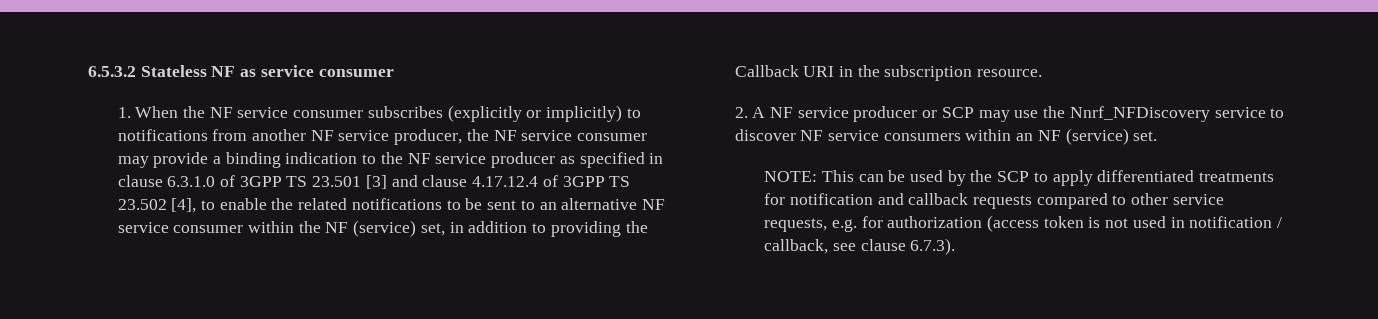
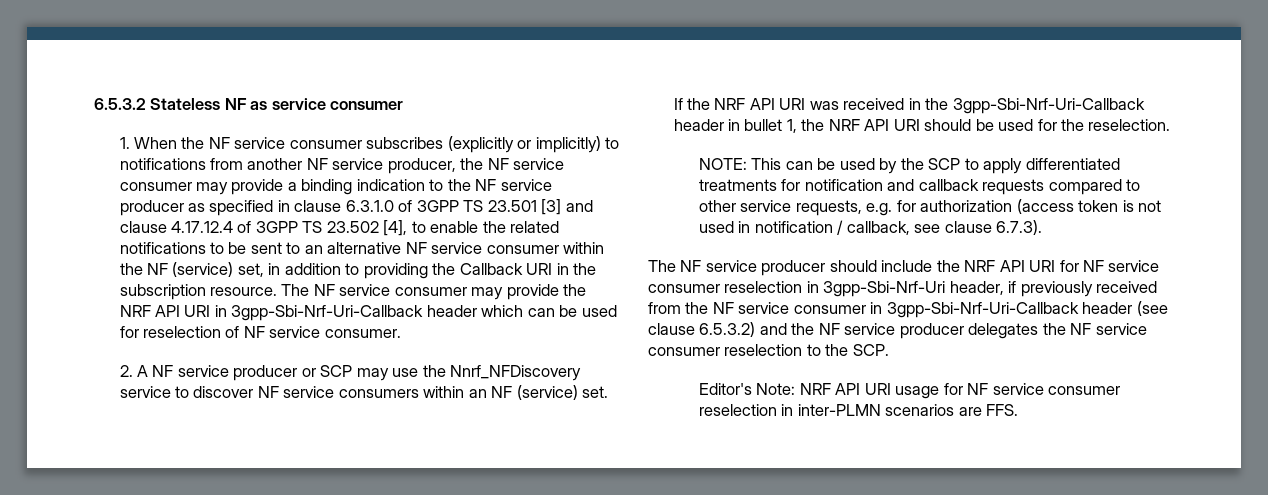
+ The NF service consumer may provide the NRF API URI in 3gpp-Sbi-Nrf-Uri-Callback header which can be used for reselection of NF service consumer.
+ If the NRF API URI was received in the 3gpp-Sbi-Nrf-Uri-Callback header in bullet 1, the NRF API URI should be used for the reselection.
+ The NF service producer should include the NRF API URI for NF service consumer reselection in 3gpp-Sbi-Nrf-Uri header, if previously received from the NF service consumer in 3gpp-Sbi-Nrf-Uri-Callback header (see clause 6.5.3.2) and the NF service producer delegates the NF service consumer reselection to the SCP.
+ Editor's Note: NRF API URI usage for NF service consumer reselection in inter-PLMN scenarios are FFS.

